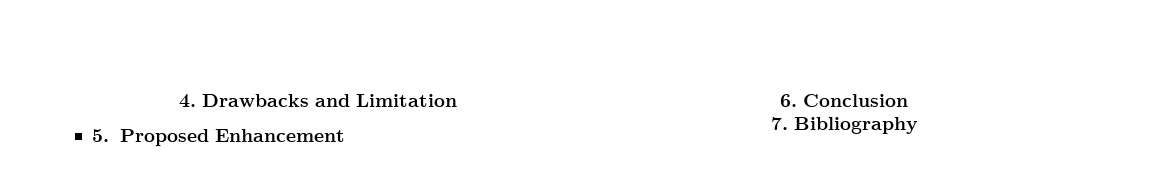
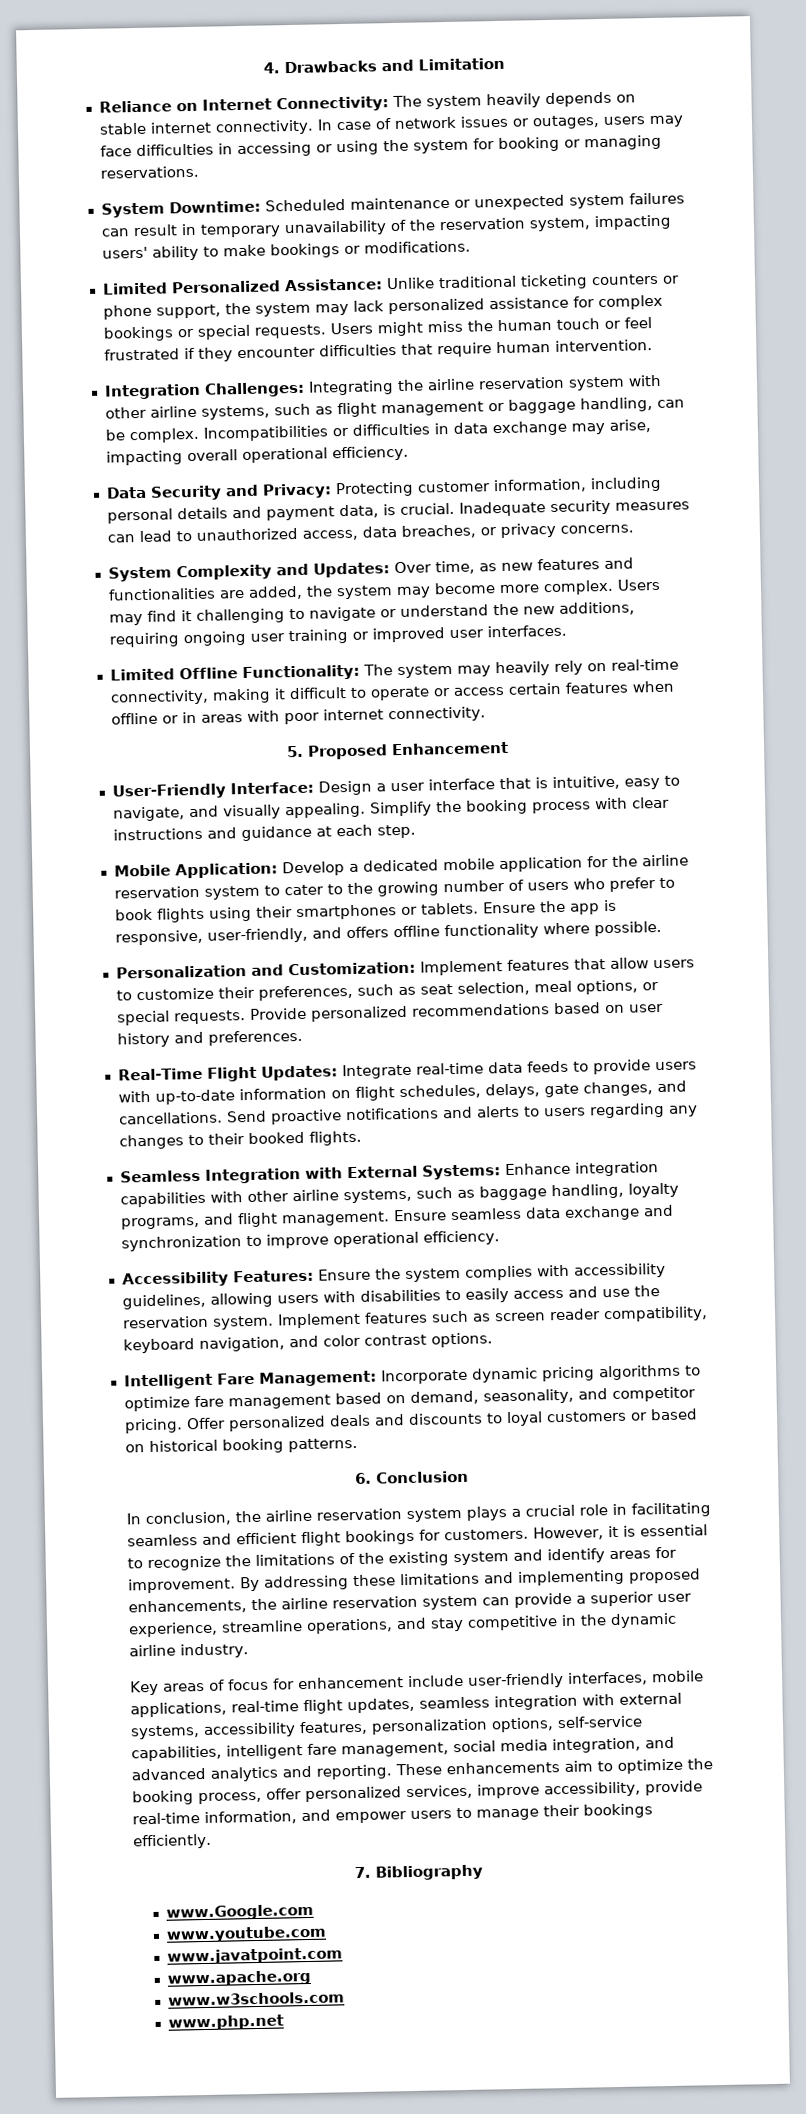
+ Reliance on Internet Connectivity: The system heavily depends on stable internet connectivity. In case of network issues or outages, users may face difficulties in accessing or using the system for booking or managing reservations.
+ System Downtime: Scheduled maintenance or unexpected system failures can result in temporary unavailability of the reservation system, impacting users' ability to make bookings or modifications.
+ Limited Personalized Assistance: Unlike traditional ticketing counters or phone support, the system may lack personalized assistance for complex bookings or special requests. Users might miss the human touch or feel frustrated if they encounter difficulties that require human intervention.
+ Integration Challenges: Integrating the airline reservation system with other airline systems, such as flight management or baggage handling, can be complex. Incompatibilities or difficulties in data exchange may arise, impacting overall operational efficiency.
+ Data Security and Privacy: Protecting customer information, including personal details and payment data, is crucial. Inadequate security measures can lead to unauthorized access, data breaches, or privacy concerns.
+ System Complexity and Updates: Over time, as new features and functionalities are added, the system may become more complex. Users may find it challenging to navigate or understand the new additions, requiring ongoing user training or improved user interfaces.
+ Limited Offline Functionality: The system may heavily rely on real-time connectivity, making it difficult to operate or access certain features when offline or in areas with poor internet connectivity.
  5. Proposed Enhancement
+ User-Friendly Interface: Design a user interface that is intuitive, easy to navigate, and visually appealing. Simplify the booking process with clear instructions and guidance at each step.
+ Mobile Application: Develop a dedicated mobile application for the airline reservation system to cater to the growing number of users who prefer to book flights using their smartphones or tablets. Ensure the app is responsive, user-friendly, and offers offline functionality where possible.
+ Personalization and Customization: Implement features that allow users to customize their preferences, such as seat selection, meal options, or special requests. Provide personalized recommendations based on user history and preferences.
+ Real-Time Flight Updates: Integrate real-time data feeds to provide users with up-to-date information on flight schedules, delays, gate changes, and cancellations. Send proactive notifications and alerts to users regarding any changes to their booked flights.
+ Seamless Integration with External Systems: Enhance integration capabilities with other airline systems, such as baggage handling, loyalty programs, and flight management. Ensure seamless data exchange and synchronization to improve operational efficiency.
+ Accessibility Features: Ensure the system complies with accessibility guidelines, allowing users with disabilities to easily access and use the reservation system. Implement features such as screen reader compatibility, keyboard navigation, and color contrast options.
+ Intelligent Fare Management: Incorporate dynamic pricing algorithms to optimize fare management based on demand, seasonality, and competitor pricing. Offer personalized deals and discounts to loyal customers or based on historical booking patterns.
  6. Conclusion
+ In conclusion, the airline reservation system plays a crucial role in facilitating seamless and efficient flight bookings for customers. However, it is essential to recognize the limitations of the existing system and identify areas for improvement. By addressing these limitations and implementing proposed enhancements, the airline reservation system can provide a superior user experience, streamline operations, and stay competitive in the dynamic airline industry.
+ Key areas of focus for enhancement include user-friendly interfaces, mobile applications, real-time flight updates, seamless integration with external systems, accessibility features, personalization options, self-service capabilities, intelligent fare management, social media integration, and advanced analytics and reporting. These enhancements aim to optimize the booking process, offer personalized services, improve accessibility, provide real-time information, and empower users to manage their bookings efficiently.
  7. Bibliography
+ www.Google.com
+ www.youtube.com
+ www.javatpoint.com
+ www.apache.org
+ www.w3schools.com
+ www.php.net

